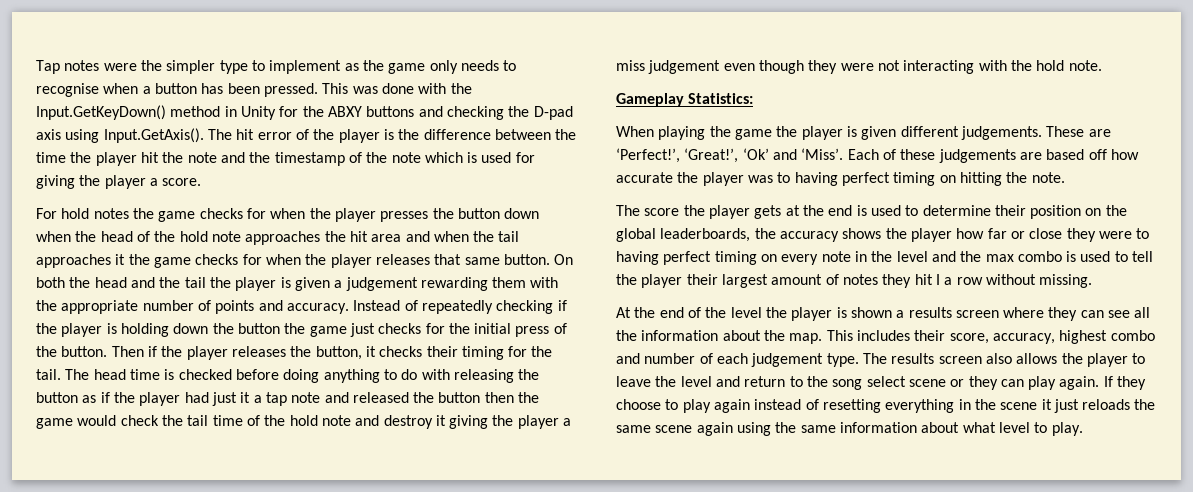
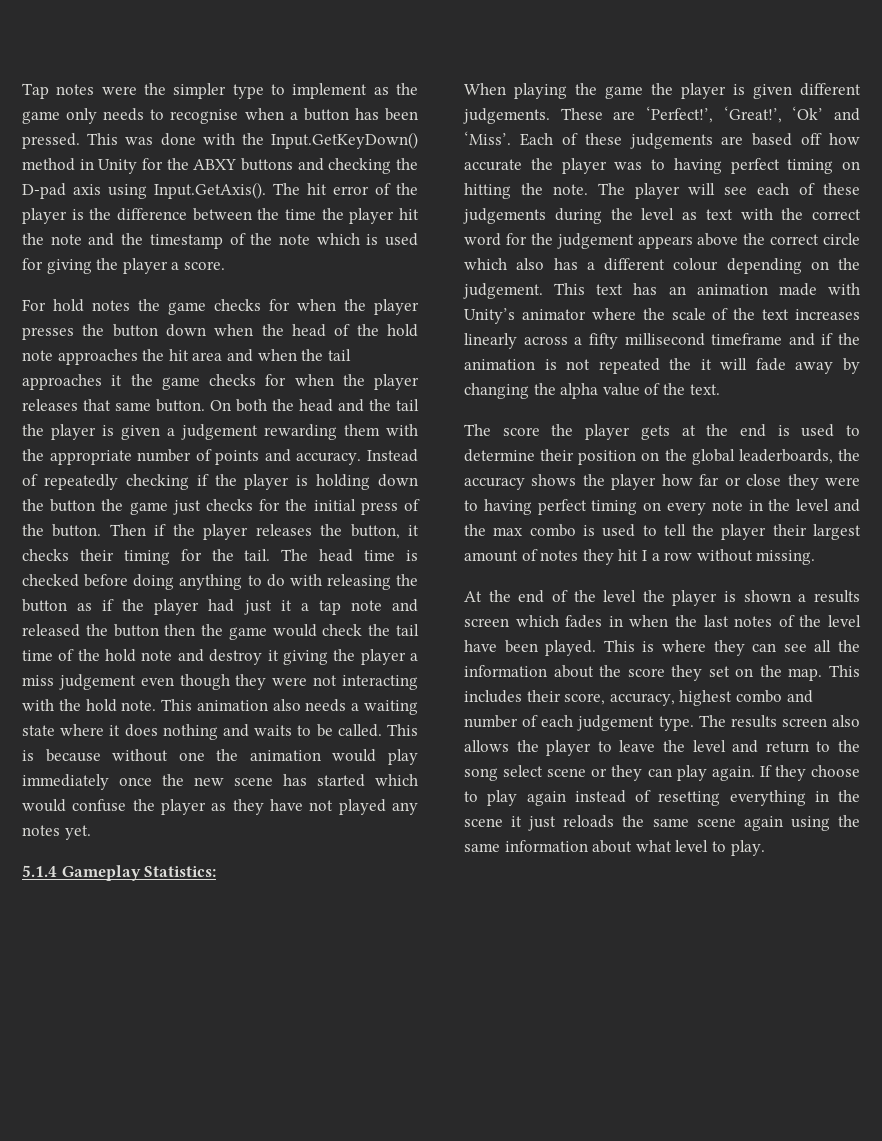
- The head time is checked before doing anything to do with releasing the button as if the player had just it a tap note and released the button then the game would check the tail time of the hold note and destroy it giving the player a miss judgement even though they were not interacting with the hold note.
- Gameplay Statistics:
+ The head time is checked before doing anything to do with releasing the button as if the player had just it a tap note and released the button then the game would check the tail time of the hold note and destroy it giving the player a miss judgement even though they were not interacting with the hold note. This animation also needs a waiting state where it does nothing and waits to be called. This is because without one the animation would play immediately once the new scene has started which would confuse the player as they have not played any notes yet.
+ 5.1.4 Gameplay Statistics:
+ The player will see each of these judgements during the level as text with the correct word for the judgement appears above the correct circle which also has a different colour depending on the judgement. This text has an animation made with Unity’s animator where the scale of the text increases linearly across a fifty millisecond timeframe and if the animation is not repeated the it will fade away by changing the alpha value of the text.
- At the end of the level the player is shown a results screen where they can see all the information about the map.
+ At the end of the level the player is shown a results screen which fades in when the last notes of the level have been played. This is where they can see all the information about the score they set on the map.

